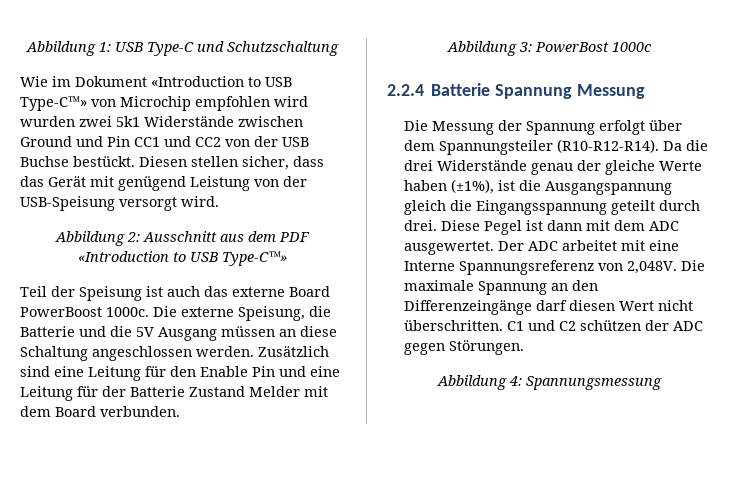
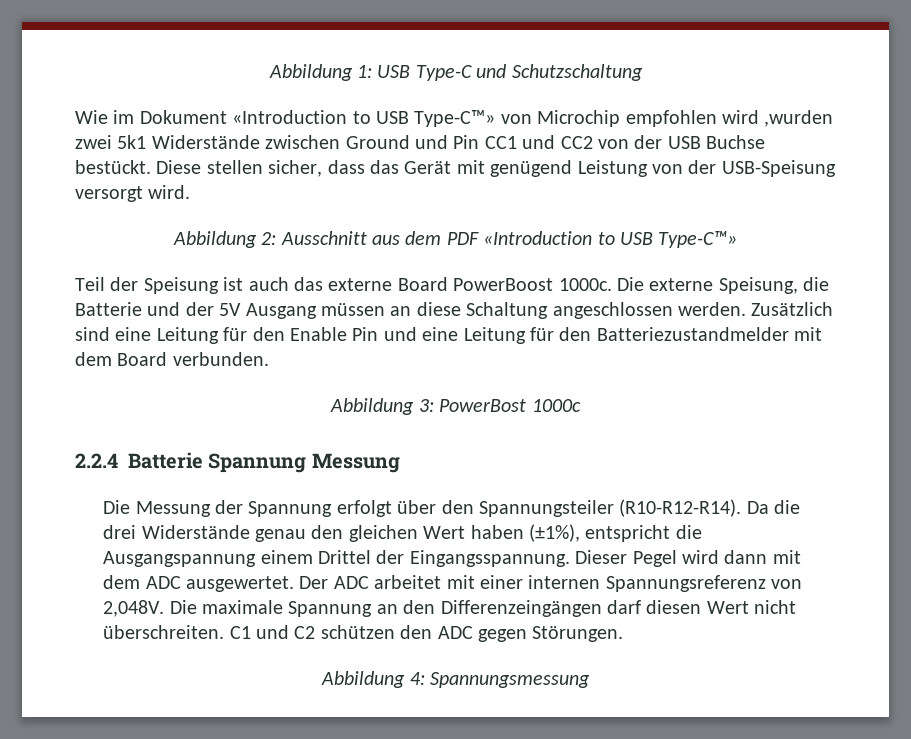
- Wie im Dokument «Introduction to USB Type-C™» von Microchip empfohlen wird wurden zwei 5k1 Widerstände zwischen Ground und Pin CC1 und CC2 von der USB Buchse bestückt.
+ Wie im Dokument «Introduction to USB Type-C™» von Microchip empfohlen wird ,wurden zwei 5k1 Widerstände zwischen Ground und Pin CC1 und CC2 von der USB Buchse bestückt.
- Diesen stellen sicher, dass das Gerät mit genügend Leistung von der USB-Speisung versorgt wird.
+ Diese stellen sicher, dass das Gerät mit genügend Leistung von der USB-Speisung versorgt wird.
- Die externe Speisung, die Batterie und die 5V Ausgang müssen an diese Schaltung angeschlossen werden.
+ Die externe Speisung, die Batterie und der 5V Ausgang müssen an diese Schaltung angeschlossen werden.
- Zusätzlich sind eine Leitung für den Enable Pin und eine Leitung für der Batterie Zustand Melder mit dem Board verbunden.
+ Zusätzlich sind eine Leitung für den Enable Pin und eine Leitung für den Batteriezustandmelder mit dem Board verbunden.
- Die Messung der Spannung erfolgt über dem Spannungsteiler (R10-R12-R14).
+ Die Messung der Spannung erfolgt über den Spannungsteiler (R10-R12-R14).
- Da die drei Widerstände genau der gleiche Werte haben (±1%), ist die Ausgangspannung gleich die Eingangsspannung geteilt durch drei. Diese Pegel ist dann mit dem ADC ausgewertet.
+ Da die drei Widerstände genau den gleichen Wert haben (±1%), entspricht die Ausgangspannung einem Drittel der Eingangsspannung. Dieser Pegel wird dann mit dem ADC ausgewertet.
- Der ADC arbeitet mit eine Interne Spannungsreferenz von 2,048V.
+ Der ADC arbeitet mit einer internen Spannungsreferenz von 2,048V.
- Die maximale Spannung an den Differenzeingänge darf diesen Wert nicht überschritten.
+ Die maximale Spannung an den Differenzeingängen darf diesen Wert nicht überschreiten.
- C1 und C2 schützen der ADC gegen Störungen.
+ C1 und C2 schützen den ADC gegen Störungen.

